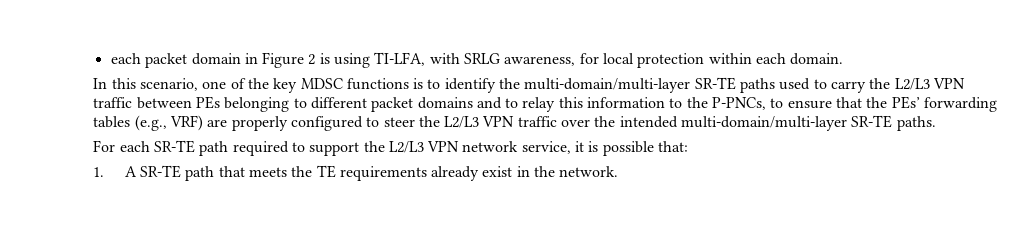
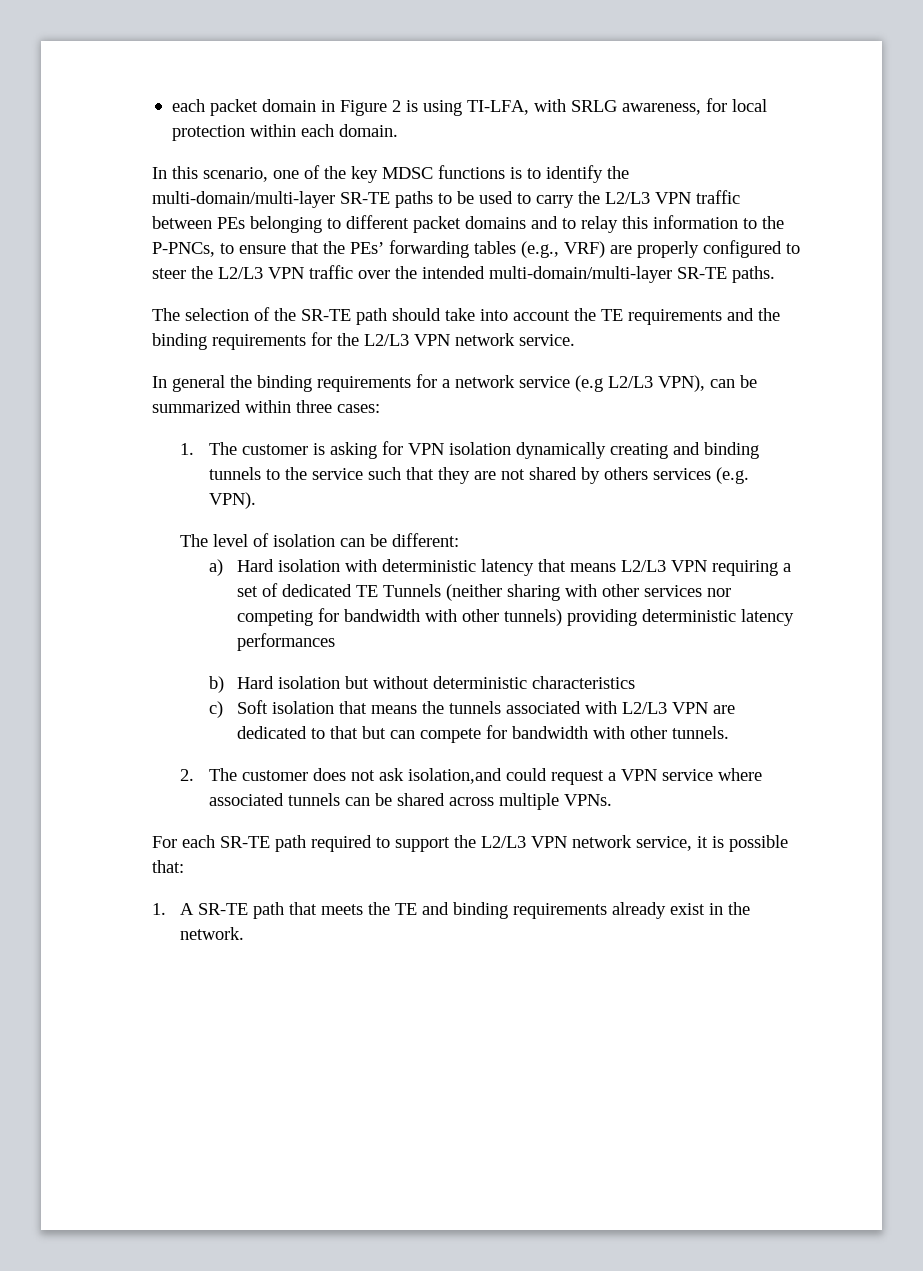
- In this scenario, one of the key MDSC functions is to identify the multi-domain/multi-layer SR-TE paths used to carry the L2/L3 VPN traffic between PEs belonging to different packet domains and to relay this information to the P-PNCs, to ensure that the PEs’ forwarding tables (e.g., VRF) are properly configured to steer the L2/L3 VPN traffic over the intended multi-domain/multi-layer SR-TE paths.
+ In this scenario, one of the key MDSC functions is to identify the multi-domain/multi-layer SR-TE paths to be used to carry the L2/L3 VPN traffic between PEs belonging to different packet domains and to relay this information to the P-PNCs, to ensure that the PEs’ forwarding tables (e.g., VRF) are properly configured to steer the L2/L3 VPN traffic over the intended multi-domain/multi-layer SR-TE paths.
+ The selection of the SR-TE path should take into account the TE requirements and the binding requirements for the L2/L3 VPN network service.
+ In general the binding requirements for a network service (e.g L2/L3 VPN), can be summarized within three cases:
+ 1. The customer is asking for VPN isolation dynamically creating and binding tunnels to the service such that they are not shared by others services (e.g. VPN).
+ The level of isolation can be different:
+ a) Hard isolation with deterministic latency that means L2/L3 VPN requiring a set of dedicated TE Tunnels (neither sharing with other services nor competing for bandwidth with other tunnels) providing deterministic latency performances
+ b) Hard isolation but without deterministic characteristics
+ c) Soft isolation that means the tunnels associated with L2/L3 VPN are dedicated to that but can compete for bandwidth with other tunnels.
+ 2. The customer does not ask isolation,and could request a VPN service where associated tunnels can be shared across multiple VPNs.
- 1. A SR-TE path that meets the TE requirements already exist in the network.
+ 1. A SR-TE path that meets the TE and binding requirements already exist in the network.

